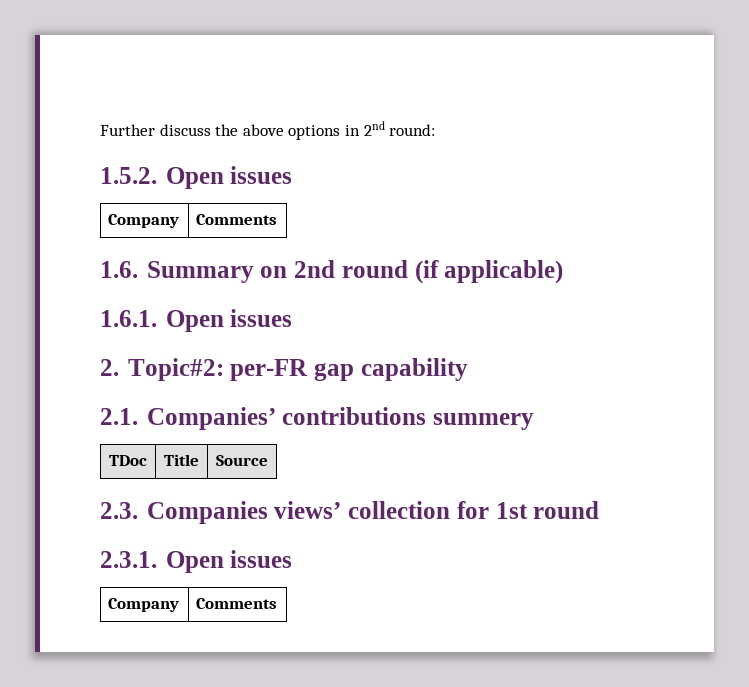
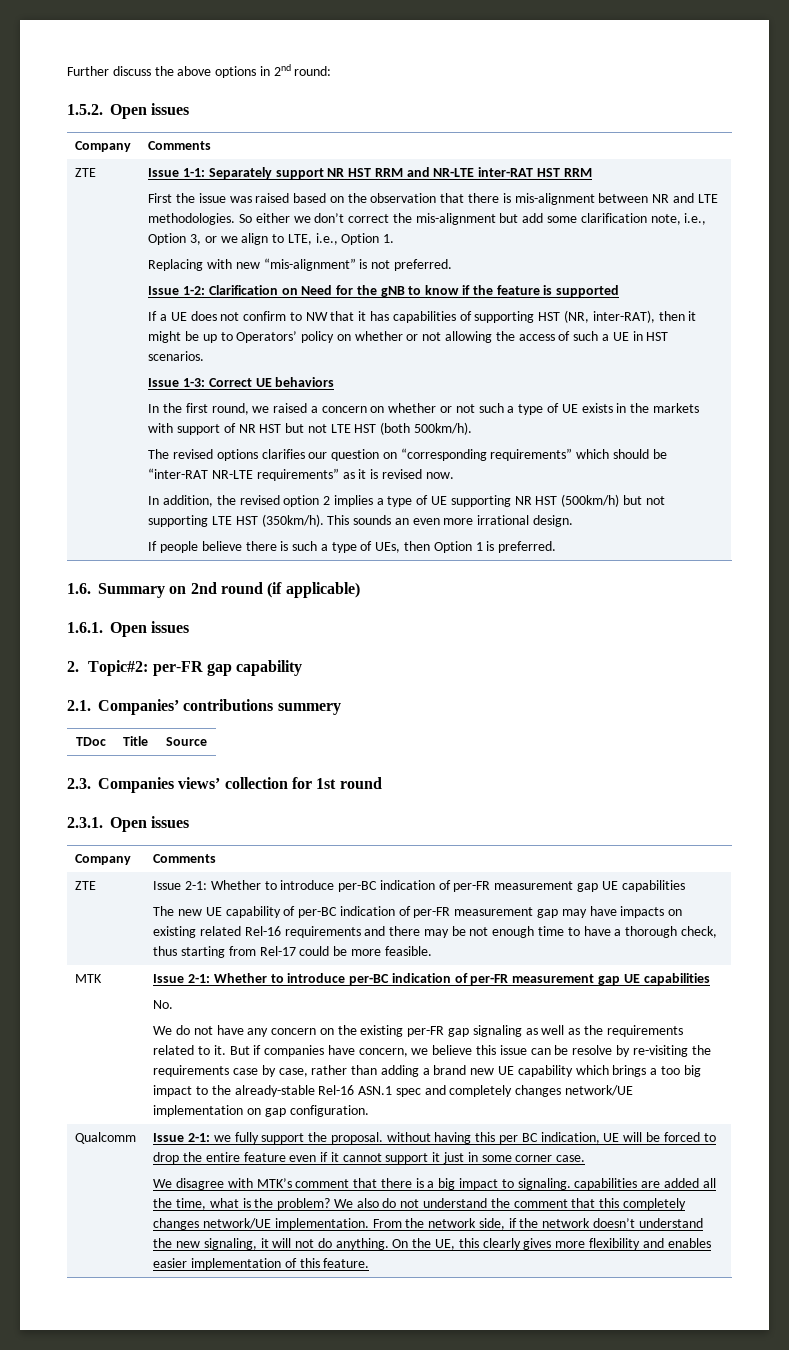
+ ZTE | Issue 1-1: Separately support NR HST RRM and NR-LTE inter-RAT HST RRM
+ First the issue was raised based on the observation that there is mis-alignment between NR and LTE methodologies. So either we don’t correct the mis-alignment but add some clarification note, i.e., Option 3, or we align to LTE, i.e., Option 1.
+ Replacing with new “mis-alignment” is not preferred.
+ Issue 1-2: Clarification on Need for the gNB to know if the feature is supported
+ If a UE does not confirm to NW that it has capabilities of supporting HST (NR, inter-RAT), then it might be up to Operators’ policy on whether or not allowing the access of such a UE in HST scenarios.
+ Issue 1-3: Correct UE behaviors
+ In the first round, we raised a concern on whether or not such a type of UE exists in the markets with support of NR HST but not LTE HST (both 500km/h).
+ The revised options clarifies our question on “corresponding requirements” which should be “inter-RAT NR-LTE requirements” as it is revised now.
+ In addition, the revised option 2 implies a type of UE supporting NR HST (500km/h) but not supporting LTE HST (350km/h). This sounds an even more irrational design.
+ If people believe there is such a type of UEs, then Option 1 is preferred.
+ ZTE | Issue 2-1: Whether to introduce per-BC indication of per-FR measurement gap UE capabilities
+ The new UE capability of per-BC indication of per-FR measurement gap may have impacts on existing related Rel-16 requirements and there may be not enough time to have a thorough check, thus starting from Rel-17 could be more feasible.
+ MTK | Issue 2-1: Whether to introduce per-BC indication of per-FR measurement gap UE capabilities
+ No.
+ We do not have any concern on the existing per-FR gap signaling as well as the requirements related to it. But if companies have concern, we believe this issue can be resolve by re-visiting the requirements case by case, rather than adding a brand new UE capability which brings a too big impact to the already-stable Rel-16 ASN.1 spec and completely changes network/UE implementation on gap configuration.
+ Qualcomm | Issue 2-1: we fully support the proposal. without having this per BC indication, UE will be forced to drop the entire feature even if it cannot support it just in some corner case.
+ We disagree with MTK’s comment that there is a big impact to signaling. capabilities are added all the time, what is the problem? We also do not understand the comment that this completely changes network/UE implementation. From the network side, if the network doesn’t understand the new signaling, it will not do anything. On the UE, this clearly gives more flexibility and enables easier implementation of this feature.

